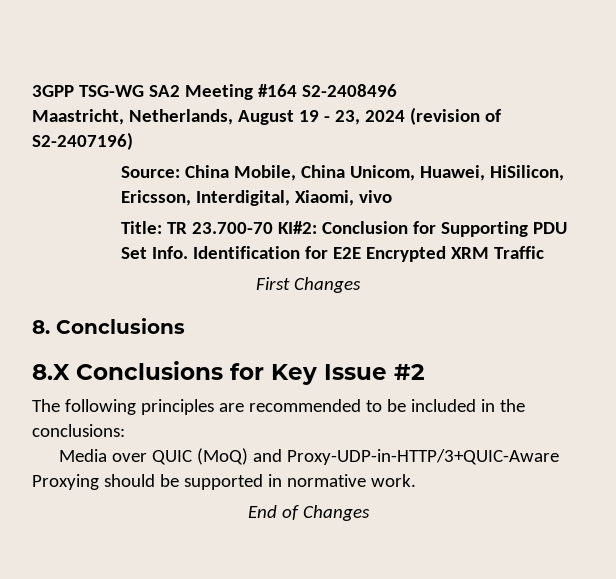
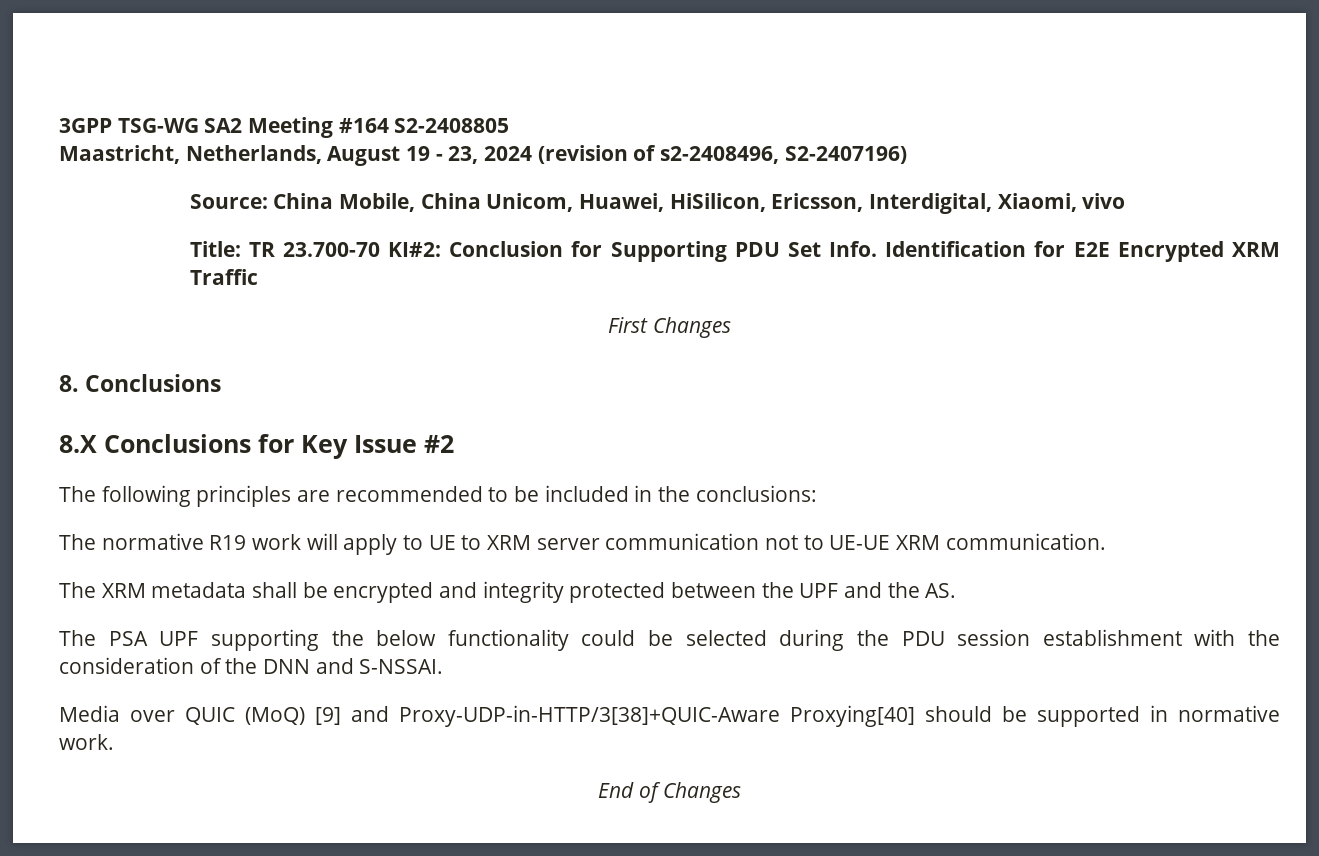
- 3GPP TSG-WG SA2 Meeting #164 S2-2408496
+ 3GPP TSG-WG SA2 Meeting #164 S2-2408805
- Maastricht, Netherlands, August 19 - 23, 2024 (revision of S2-2407196)
+ Maastricht, Netherlands, August 19 - 23, 2024 (revision of s2-2408496, S2-2407196)
+ The normative R19 work will apply to UE to XRM server communication not to UE-UE XRM communication.
+ The XRM metadata shall be encrypted and integrity protected between the UPF and the AS.
+ The PSA UPF supporting the below functionality could be selected during the PDU session establishment with the consideration of the DNN and S-NSSAI.
- Media over QUIC (MoQ) and Proxy-UDP-in-HTTP/3+QUIC-Aware Proxying should be supported in normative work.
+ Media over QUIC (MoQ) [9] and Proxy-UDP-in-HTTP/3[38]+QUIC-Aware Proxying[40] should be supported in normative work.

